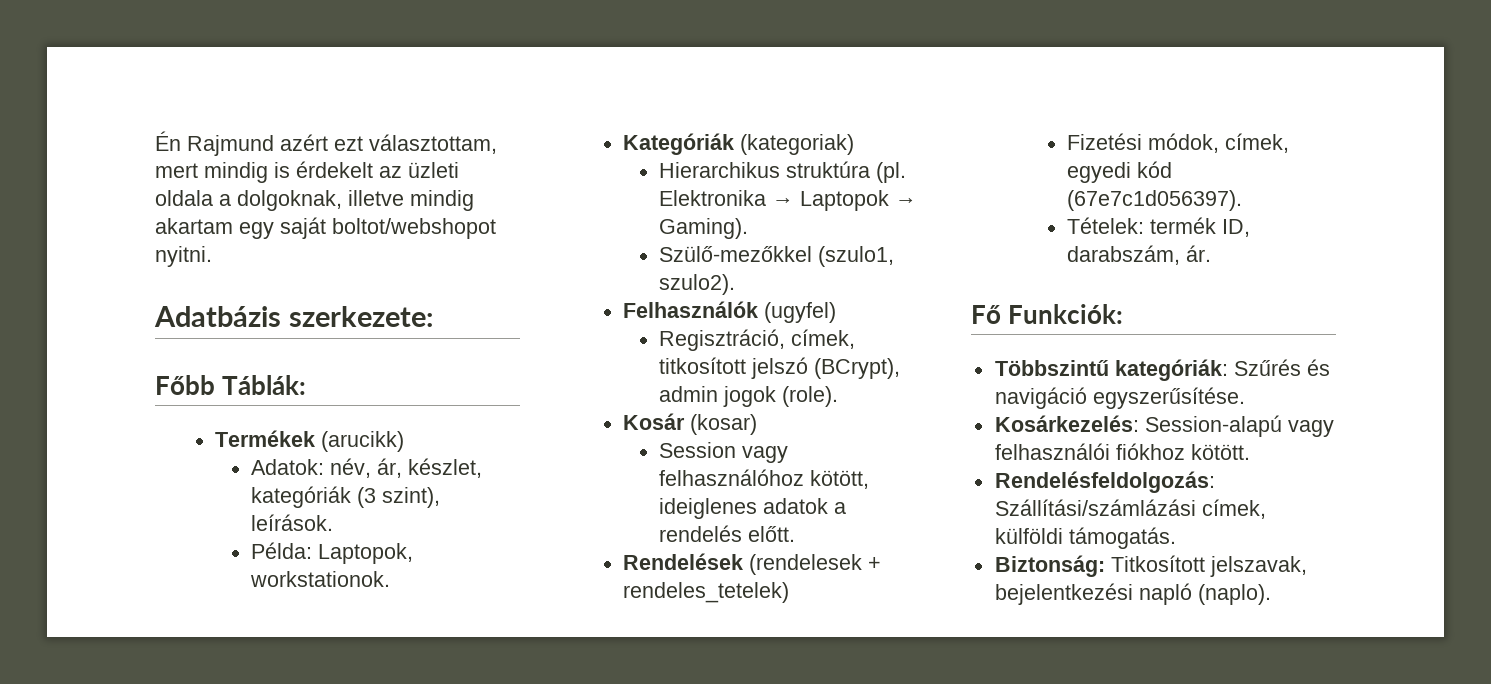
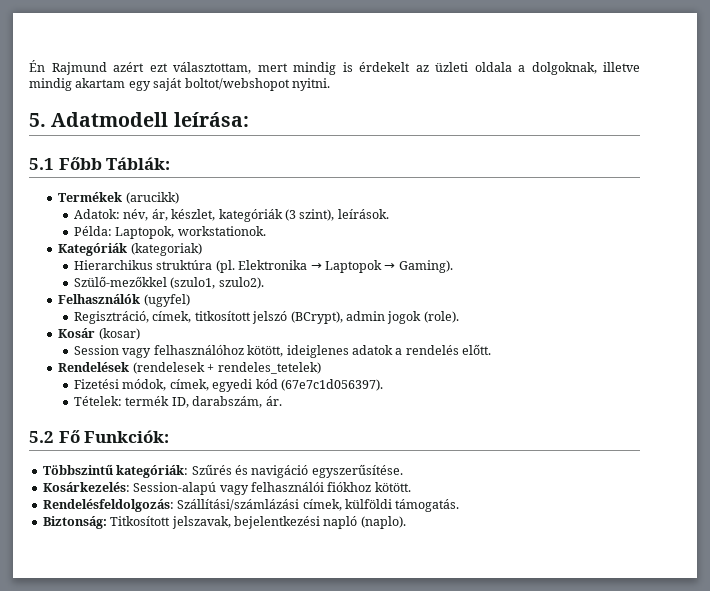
- Adatbázis szerkezete:
- Főbb Táblák:
+ 5. Adatmodell leírása:
+ 5.1 Főbb Táblák:
- Fő Funkciók:
+ 5.2 Fő Funkciók:

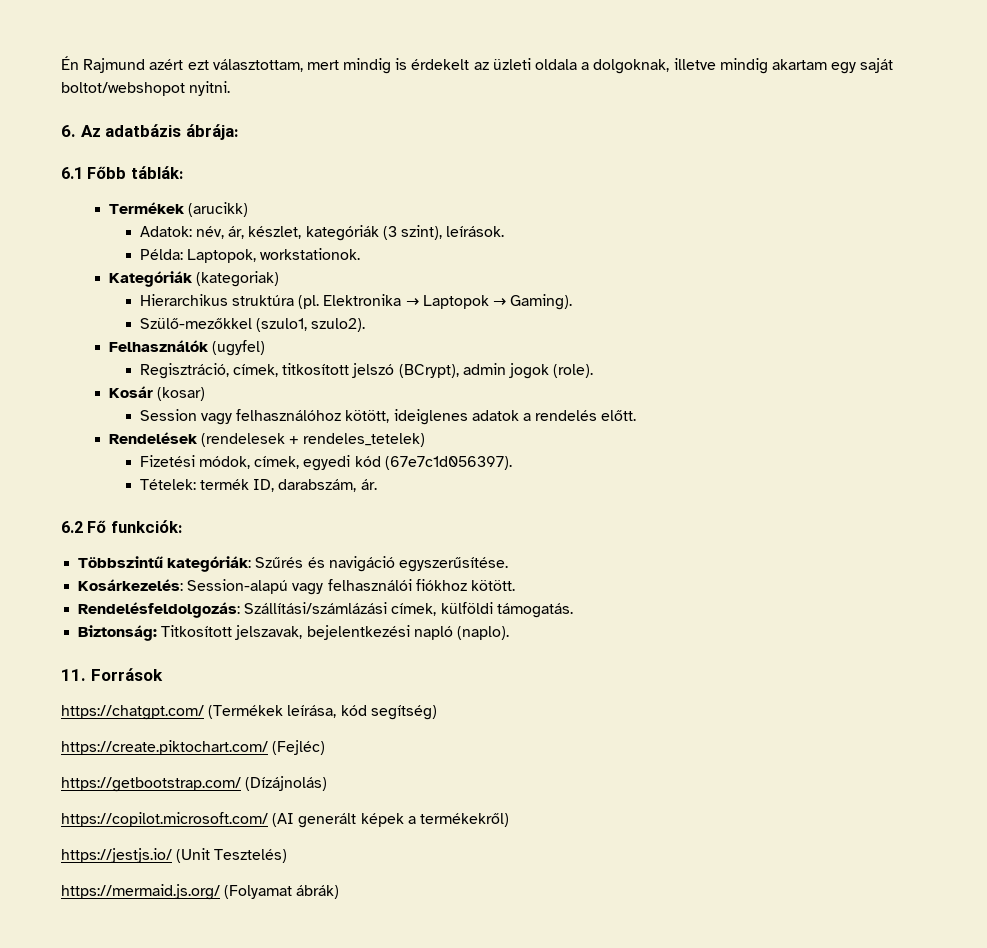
- 5. Adatmodell leírása:
- 5.1 Főbb Táblák:
+ 6. Az adatbázis ábrája:
+ 6.1 Főbb táblák:
- 5.2 Fő Funkciók:
+ 6.2 Fő funkciók:
+ 11. Források
+ https://chatgpt.com/ (Termékek leírása, kód segítség)
+ https://create.piktochart.com/ (Fejléc)
+ https://getbootstrap.com/ (Dízájnolás)
+ https://copilot.microsoft.com/ (AI generált képek a termékekről)
+ https://jestjs.io/ (Unit Tesztelés)
+ https://mermaid.js.org/ (Folyamat ábrák)

